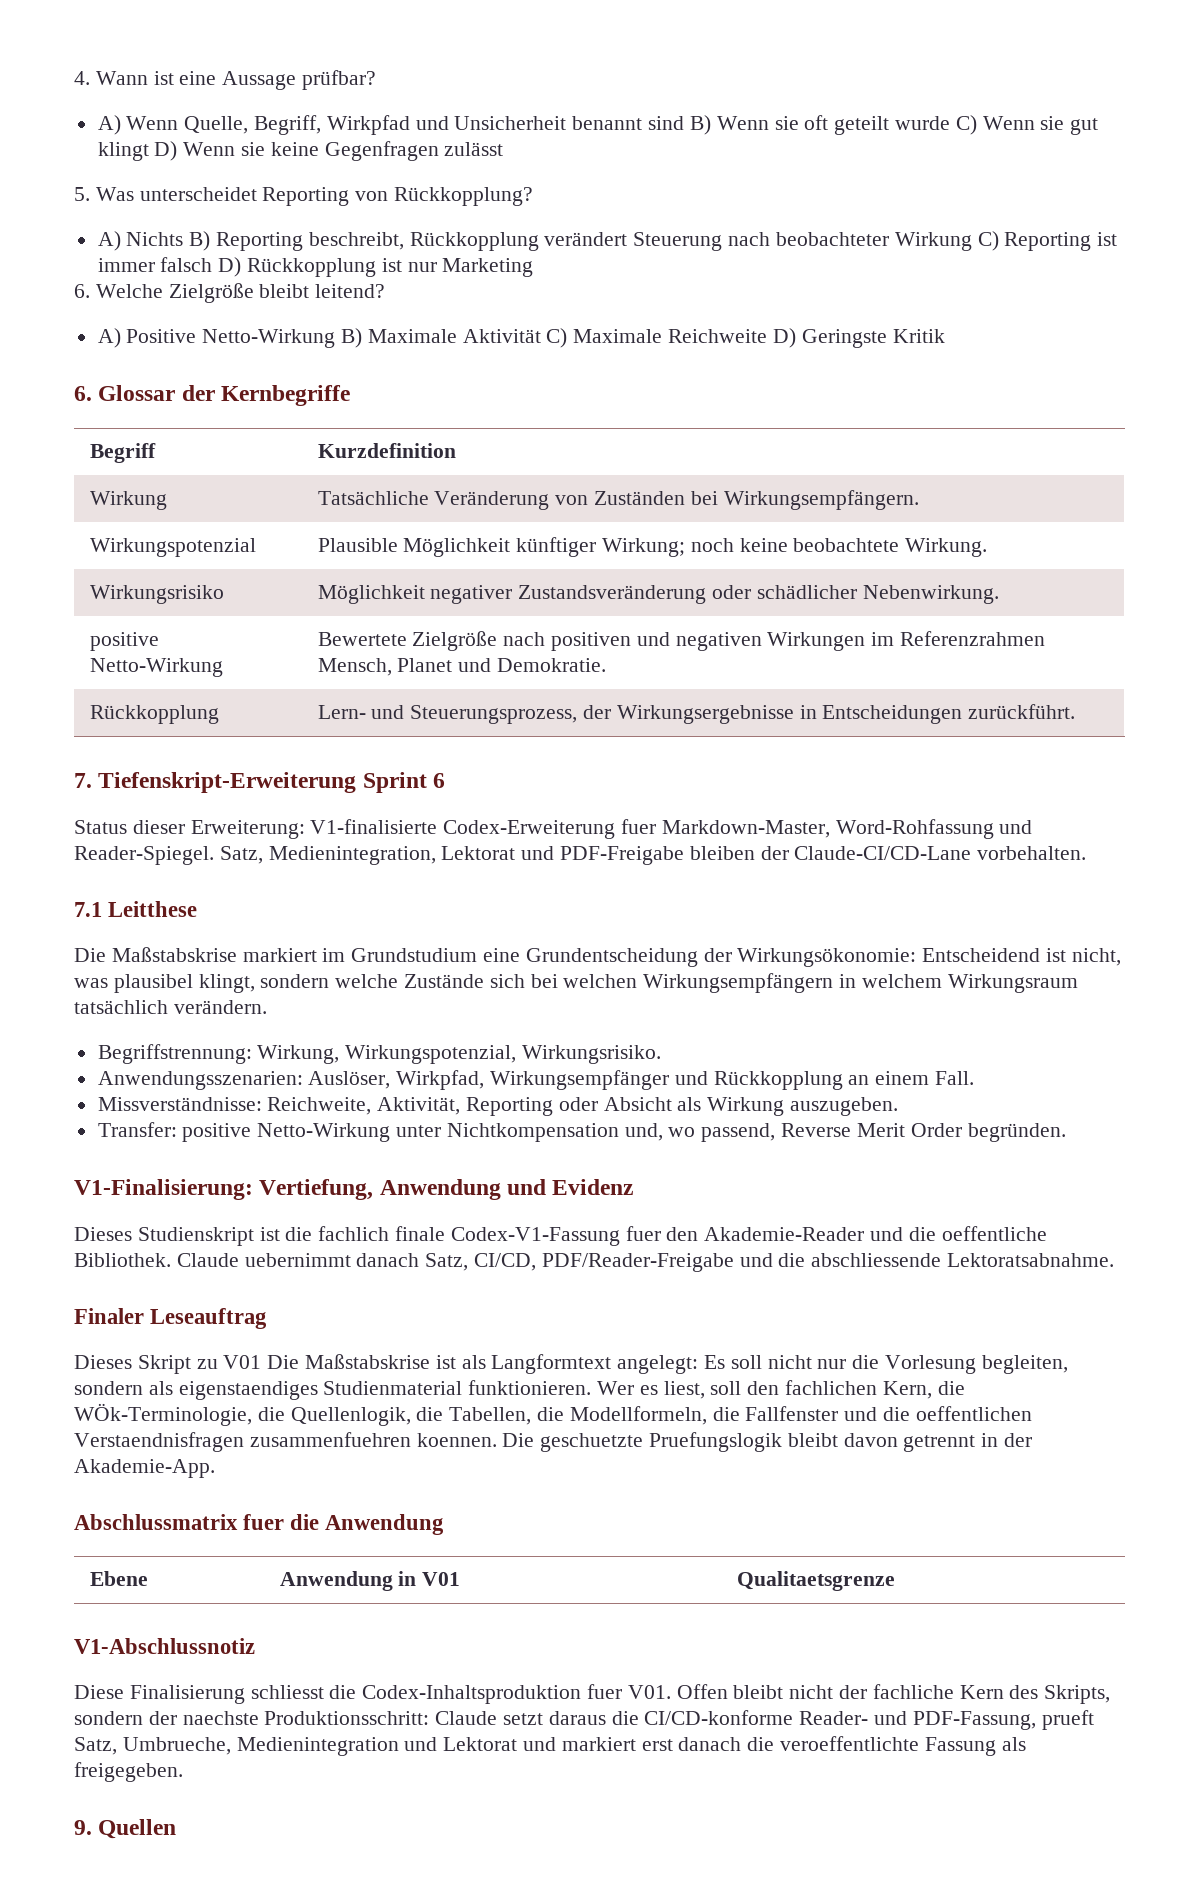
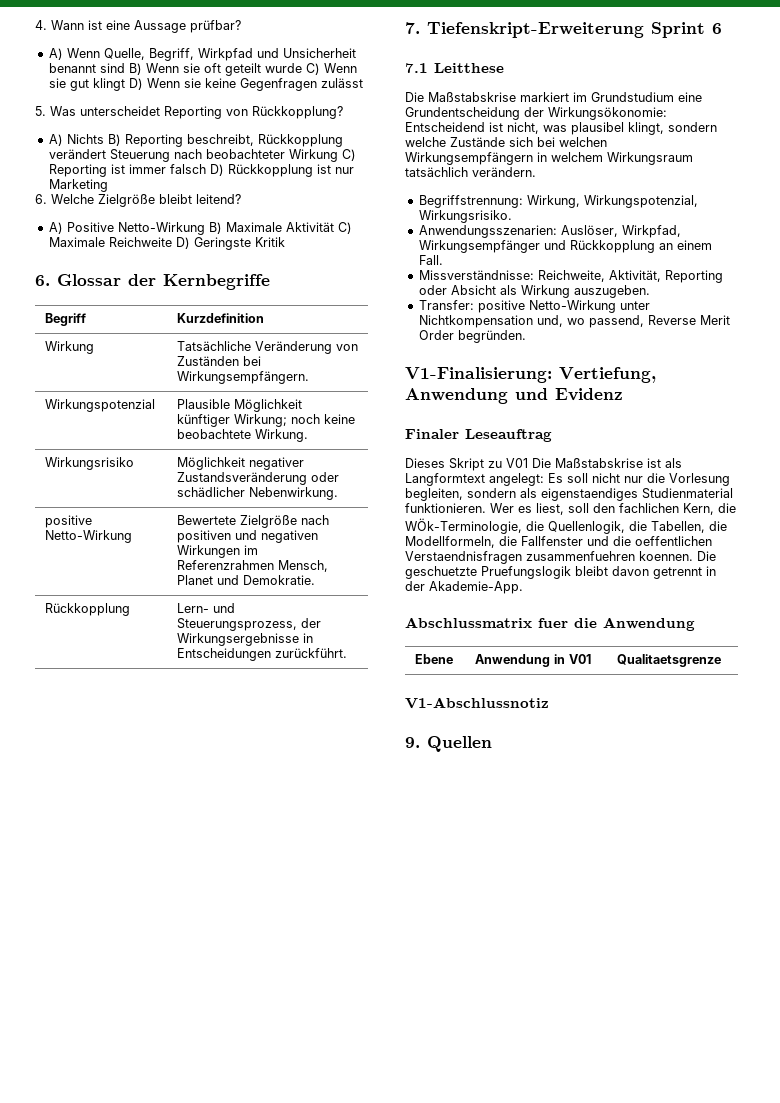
- Status dieser Erweiterung: V1-finalisierte Codex-Erweiterung fuer Markdown-Master, Word-Rohfassung und Reader-Spiegel. Satz, Medienintegration, Lektorat und PDF-Freigabe bleiben der Claude-CI/CD-Lane vorbehalten.
- Dieses Studienskript ist die fachlich finale Codex-V1-Fassung fuer den Akademie-Reader und die oeffentliche Bibliothek. Claude uebernimmt danach Satz, CI/CD, PDF/Reader-Freigabe und die abschliessende Lektoratsabnahme.
- Diese Finalisierung schliesst die Codex-Inhaltsproduktion fuer V01. Offen bleibt nicht der fachliche Kern des Skripts, sondern der naechste Produktionsschritt: Claude setzt daraus die CI/CD-konforme Reader- und PDF-Fassung, prueft Satz, Umbrueche, Medienintegration und Lektorat und markiert erst danach die veroeffentlichte Fassung als freigegeben.

